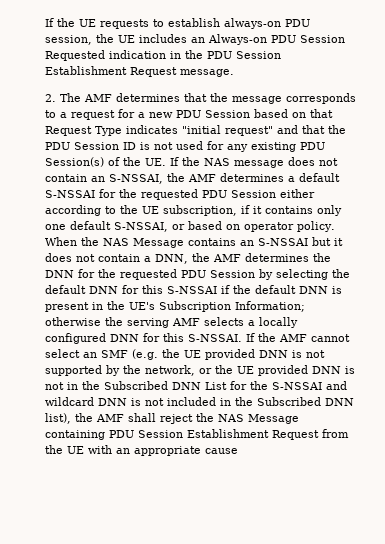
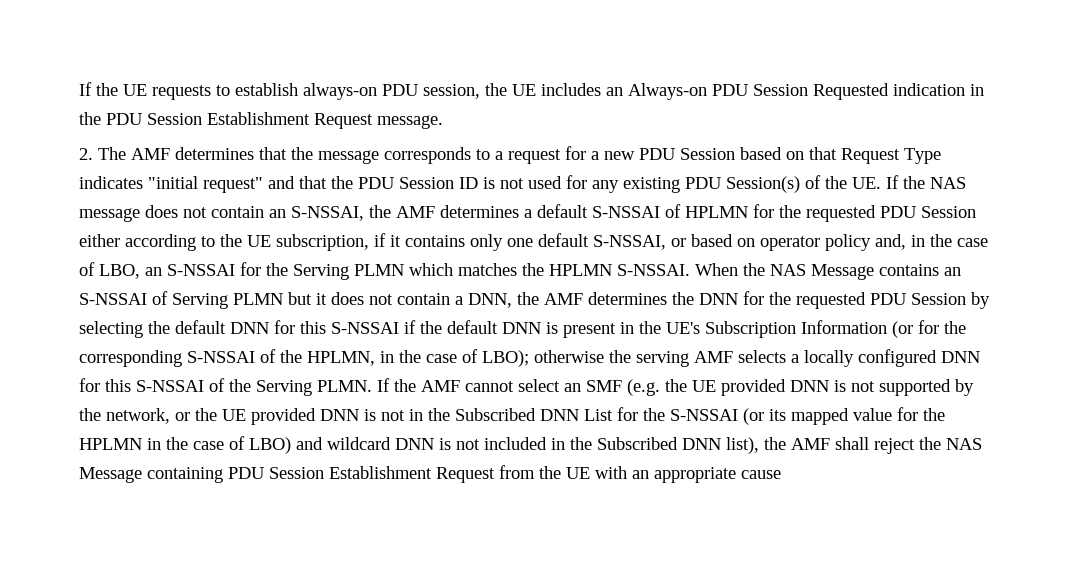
- 2. The AMF determines that the message corresponds to a request for a new PDU Session based on that Request Type indicates "initial request" and that the PDU Session ID is not used for any existing PDU Session(s) of the UE. If the NAS message does not contain an S-NSSAI, the AMF determines a default S-NSSAI for the requested PDU Session either according to the UE subscription, if it contains only one default S-NSSAI, or based on operator policy.
+ 2. The AMF determines that the message corresponds to a request for a new PDU Session based on that Request Type indicates "initial request" and that the PDU Session ID is not used for any existing PDU Session(s) of the UE. If the NAS message does not contain an S-NSSAI, the AMF determines a default S-NSSAI of HPLMN for the requested PDU Session either according to the UE subscription, if it contains only one default S-NSSAI, or based on operator policy and, in the case of LBO, an S-NSSAI for the Serving PLMN which matches the HPLMN S-NSSAI.
- When the NAS Message contains an S-NSSAI but it does not contain a DNN, the AMF determines the DNN for the requested PDU Session by selecting the default DNN for this S-NSSAI if the default DNN is present in the UE's Subscription Information; otherwise the serving AMF selects a locally configured DNN for this S-NSSAI.
+ When the NAS Message contains an S-NSSAI of Serving PLMN but it does not contain a DNN, the AMF determines the DNN for the requested PDU Session by selecting the default DNN for this S-NSSAI if the default DNN is present in the UE's Subscription Information (or for the corresponding S-NSSAI of the HPLMN, in the case of LBO); otherwise the serving AMF selects a locally configured DNN for this S-NSSAI of the Serving PLMN.
- If the AMF cannot select an SMF (e.g. the UE provided DNN is not supported by the network, or the UE provided DNN is not in the Subscribed DNN List for the S-NSSAI and wildcard DNN is not included in the Subscribed DNN list), the AMF shall reject the NAS Message containing PDU Session Establishment Request from the UE with an appropriate cause
+ If the AMF cannot select an SMF (e.g. the UE provided DNN is not supported by the network, or the UE provided DNN is not in the Subscribed DNN List for the S-NSSAI (or its mapped value for the HPLMN in the case of LBO) and wildcard DNN is not included in the Subscribed DNN list), the AMF shall reject the NAS Message containing PDU Session Establishment Request from the UE with an appropriate cause

